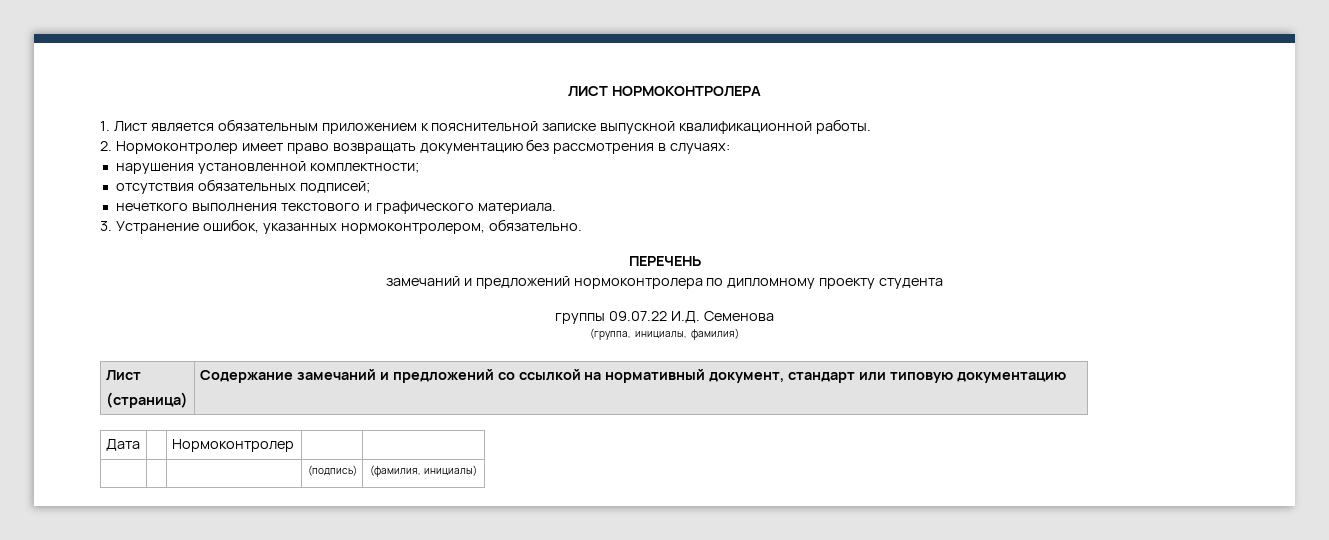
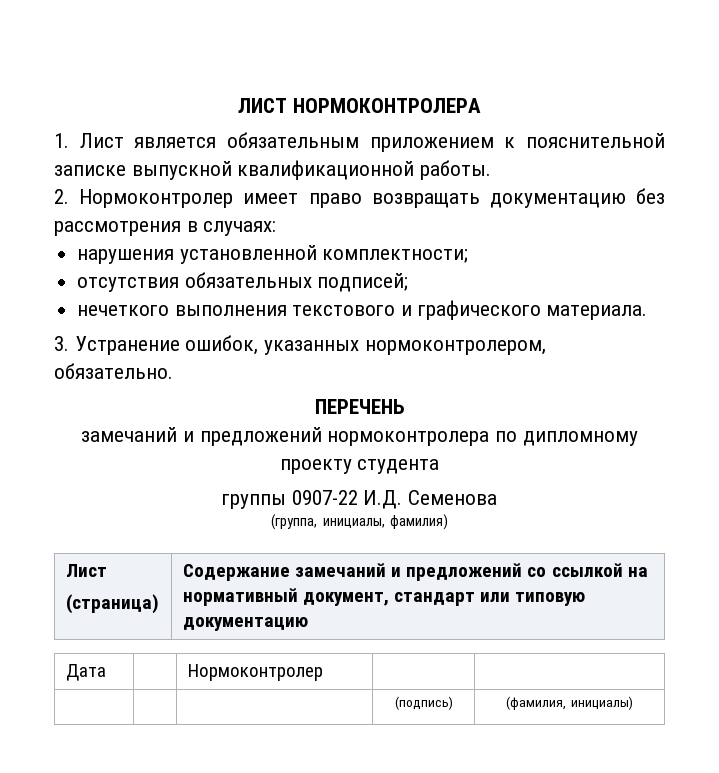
- группы 09.07.22 И.Д. Семенова
+ группы 0907-22 И.Д. Семенова

